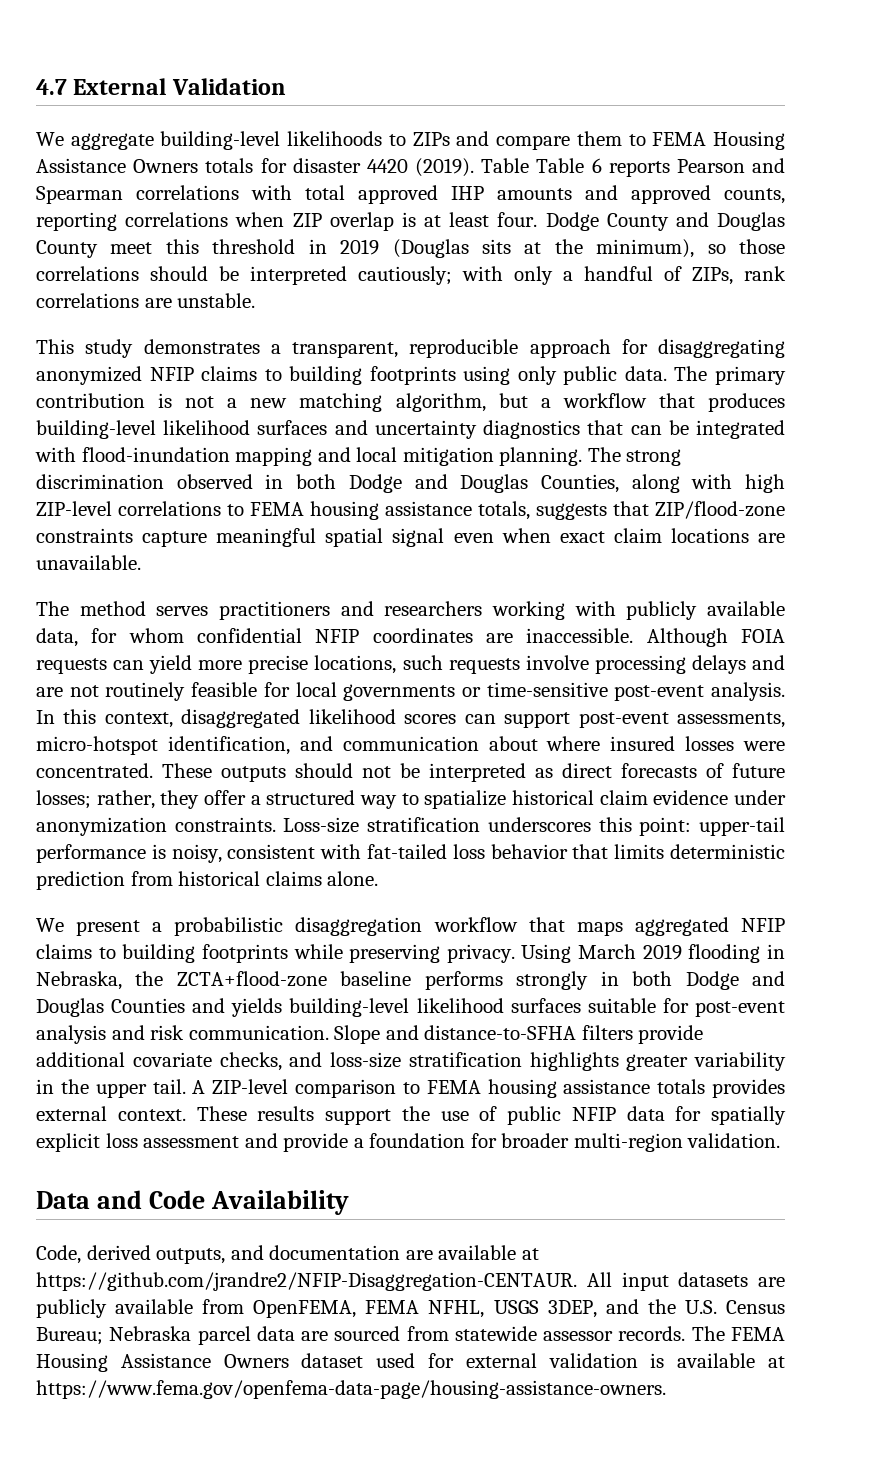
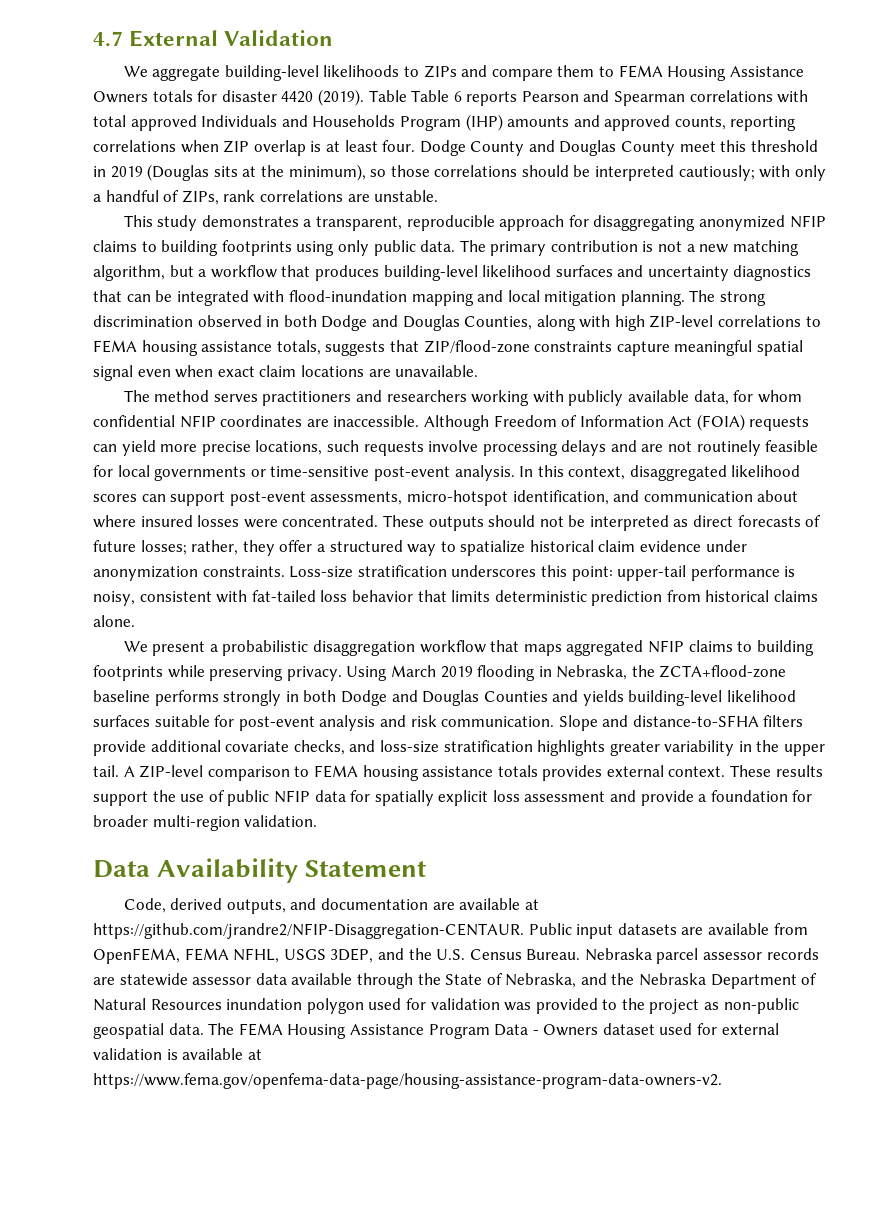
- Table Table 6 reports Pearson and Spearman correlations with total approved IHP amounts and approved counts, reporting correlations when ZIP overlap is at least four.
+ Table Table 6 reports Pearson and Spearman correlations with total approved Individuals and Households Program (IHP) amounts and approved counts, reporting correlations when ZIP overlap is at least four.
- Although FOIA requests can yield more precise locations, such requests involve processing delays and are not routinely feasible for local governments or time-sensitive post-event analysis.
+ Although Freedom of Information Act (FOIA) requests can yield more precise locations, such requests involve processing delays and are not routinely feasible for local governments or time-sensitive post-event analysis.
- Data and Code Availability
+ Data Availability Statement
- Code, derived outputs, and documentation are available at https://github.com/jrandre2/NFIP-Disaggregation-CENTAUR. All input datasets are publicly available from OpenFEMA, FEMA NFHL, USGS 3DEP, and the U.S. Census Bureau; Nebraska parcel data are sourced from statewide assessor records.
+ Code, derived outputs, and documentation are available at https://github.com/jrandre2/NFIP-Disaggregation-CENTAUR. Public input datasets are available from OpenFEMA, FEMA NFHL, USGS 3DEP, and the U.S. Census Bureau. Nebraska parcel assessor records are statewide assessor data available through the State of Nebraska, and the Nebraska Department of Natural Resources inundation polygon used for validation was provided to the project as non-public geospatial data.
- The FEMA Housing Assistance Owners dataset used for external validation is available at https://www.fema.gov/openfema-data-page/housing-assistance-owners.
+ The FEMA Housing Assistance Program Data - Owners dataset used for external validation is available at https://www.fema.gov/openfema-data-page/housing-assistance-program-data-owners-v2.

